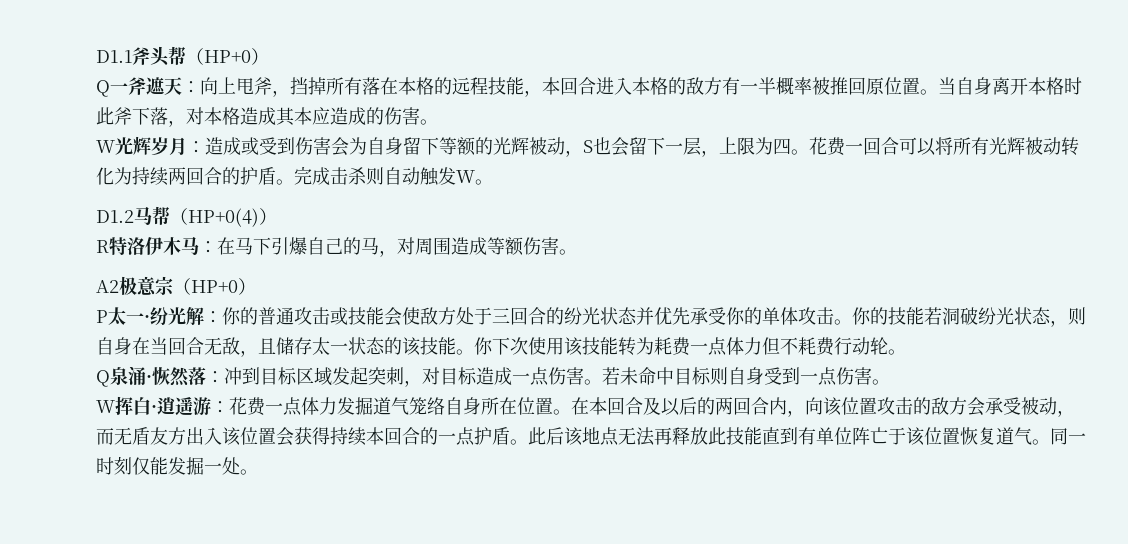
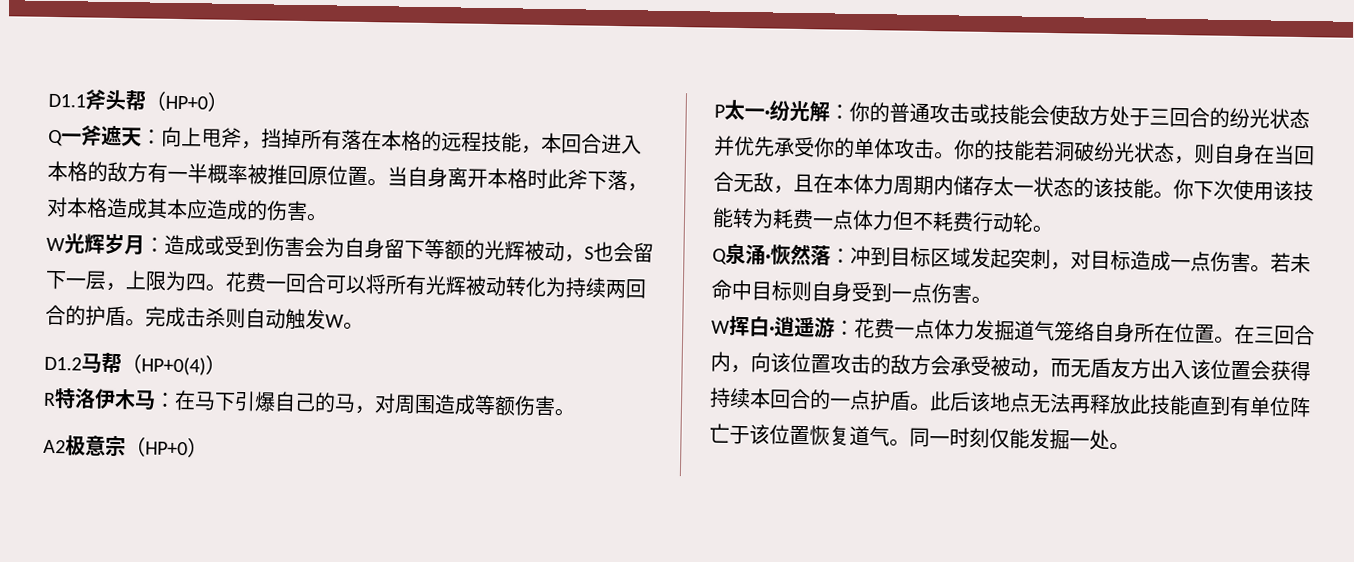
- 你的技能若洞破纷光状态，则自身在当回合无敌，且储存太一状态的该技能。
+ 你的技能若洞破纷光状态，则自身在当回合无敌，且在本体力周期内储存太一状态的该技能。
- 在本回合及以后的两回合内，向该位置攻击的敌方会承受被动，而无盾友方出入该位置会获得持续本回合的一点护盾。
+ 在三回合内，向该位置攻击的敌方会承受被动，而无盾友方出入该位置会获得持续本回合的一点护盾。

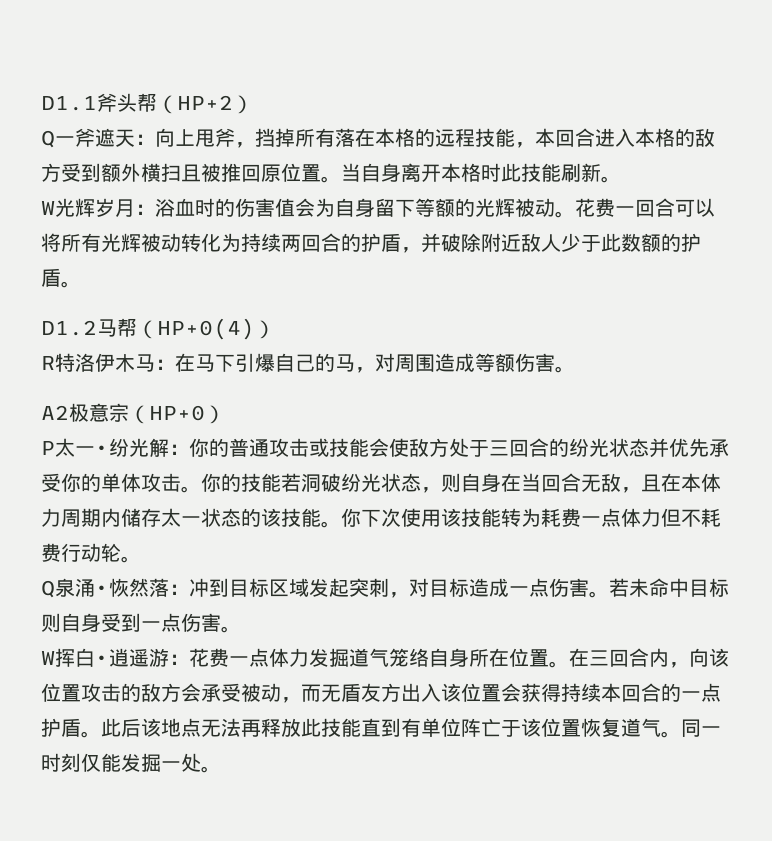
- D1.1斧头帮（HP+0）
+ D1.1斧头帮（HP+2）
- Q一斧遮天：向上甩斧，挡掉所有落在本格的远程技能，本回合进入本格的敌方有一半概率被推回原位置。
+ Q一斧遮天：向上甩斧，挡掉所有落在本格的远程技能，本回合进入本格的敌方受到额外横扫且被推回原位置。
- 当自身离开本格时此斧下落，对本格造成其本应造成的伤害。
+ 当自身离开本格时此技能刷新。
- W光辉岁月：造成或受到伤害会为自身留下等额的光辉被动，S也会留下一层，上限为四。
+ W光辉岁月：浴血时的伤害值会为自身留下等额的光辉被动。
- 花费一回合可以将所有光辉被动转化为持续两回合的护盾。完成击杀则自动触发W。
+ 花费一回合可以将所有光辉被动转化为持续两回合的护盾，并破除附近敌人少于此数额的护盾。

